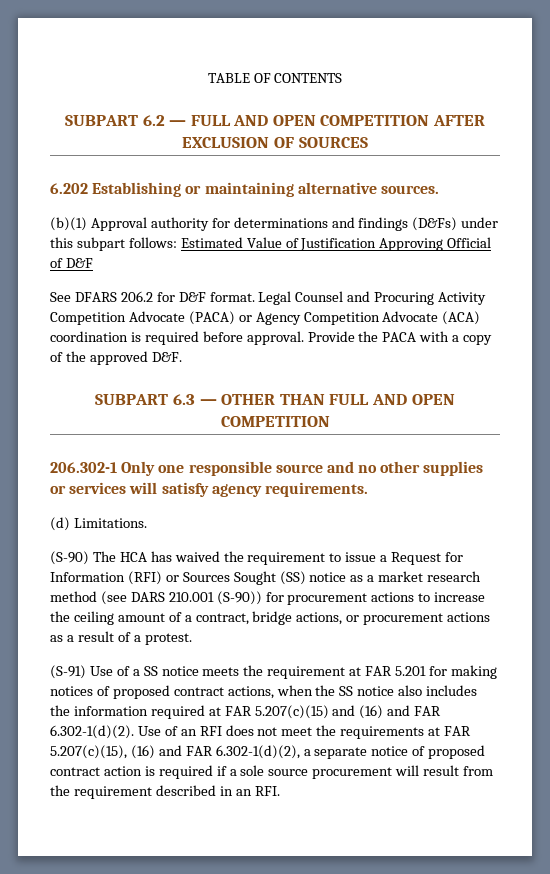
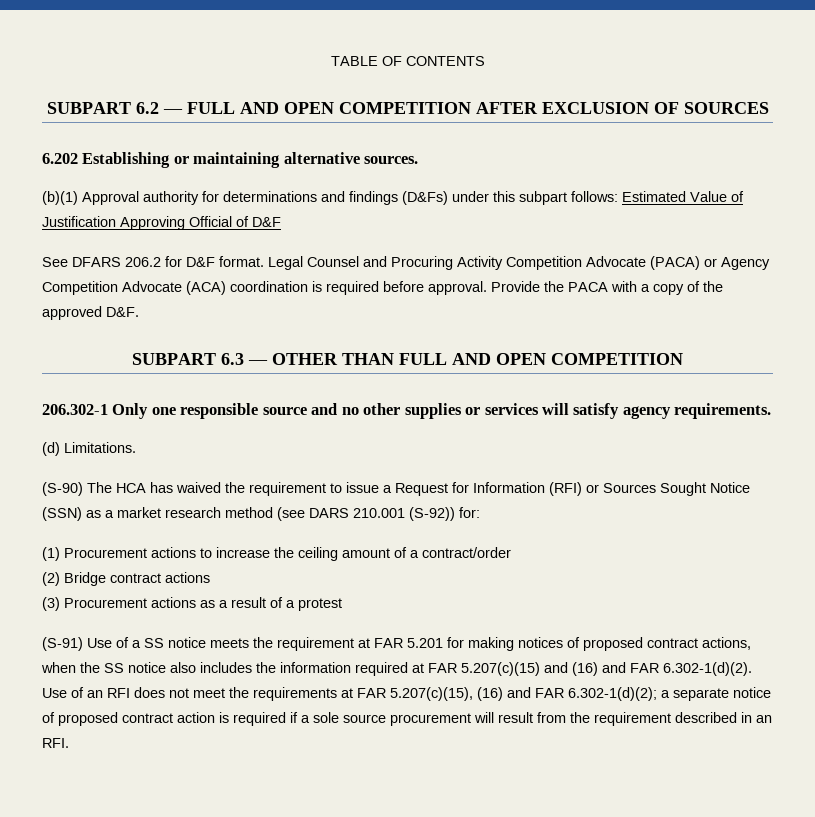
- (S-90) The HCA has waived the requirement to issue a Request for Information (RFI) or Sources Sought (SS) notice as a market research method (see DARS 210.001 (S-90)) for procurement actions to increase the ceiling amount of a contract, bridge actions, or procurement actions as a result of a protest.
+ (S-90) The HCA has waived the requirement to issue a Request for Information (RFI) or Sources Sought Notice (SSN) as a market research method (see DARS 210.001 (S-92)) for:
+ (1) Procurement actions to increase the ceiling amount of a contract/order
+ (2) Bridge contract actions
+ (3) Procurement actions as a result of a protest
- (S-91) Use of a SS notice meets the requirement at FAR 5.201 for making notices of proposed contract actions, when the SS notice also includes the information required at FAR 5.207(c)(15) and (16) and FAR 6.302-1(d)(2). Use of an RFI does not meet the requirements at FAR 5.207(c)(15), (16) and FAR 6.302-1(d)(2), a separate notice of proposed contract action is required if a sole source procurement will result from the requirement described in an RFI.
+ (S-91) Use of a SS notice meets the requirement at FAR 5.201 for making notices of proposed contract actions, when the SS notice also includes the information required at FAR 5.207(c)(15) and (16) and FAR 6.302-1(d)(2). Use of an RFI does not meet the requirements at FAR 5.207(c)(15), (16) and FAR 6.302-1(d)(2); a separate notice of proposed contract action is required if a sole source procurement will result from the requirement described in an RFI.

